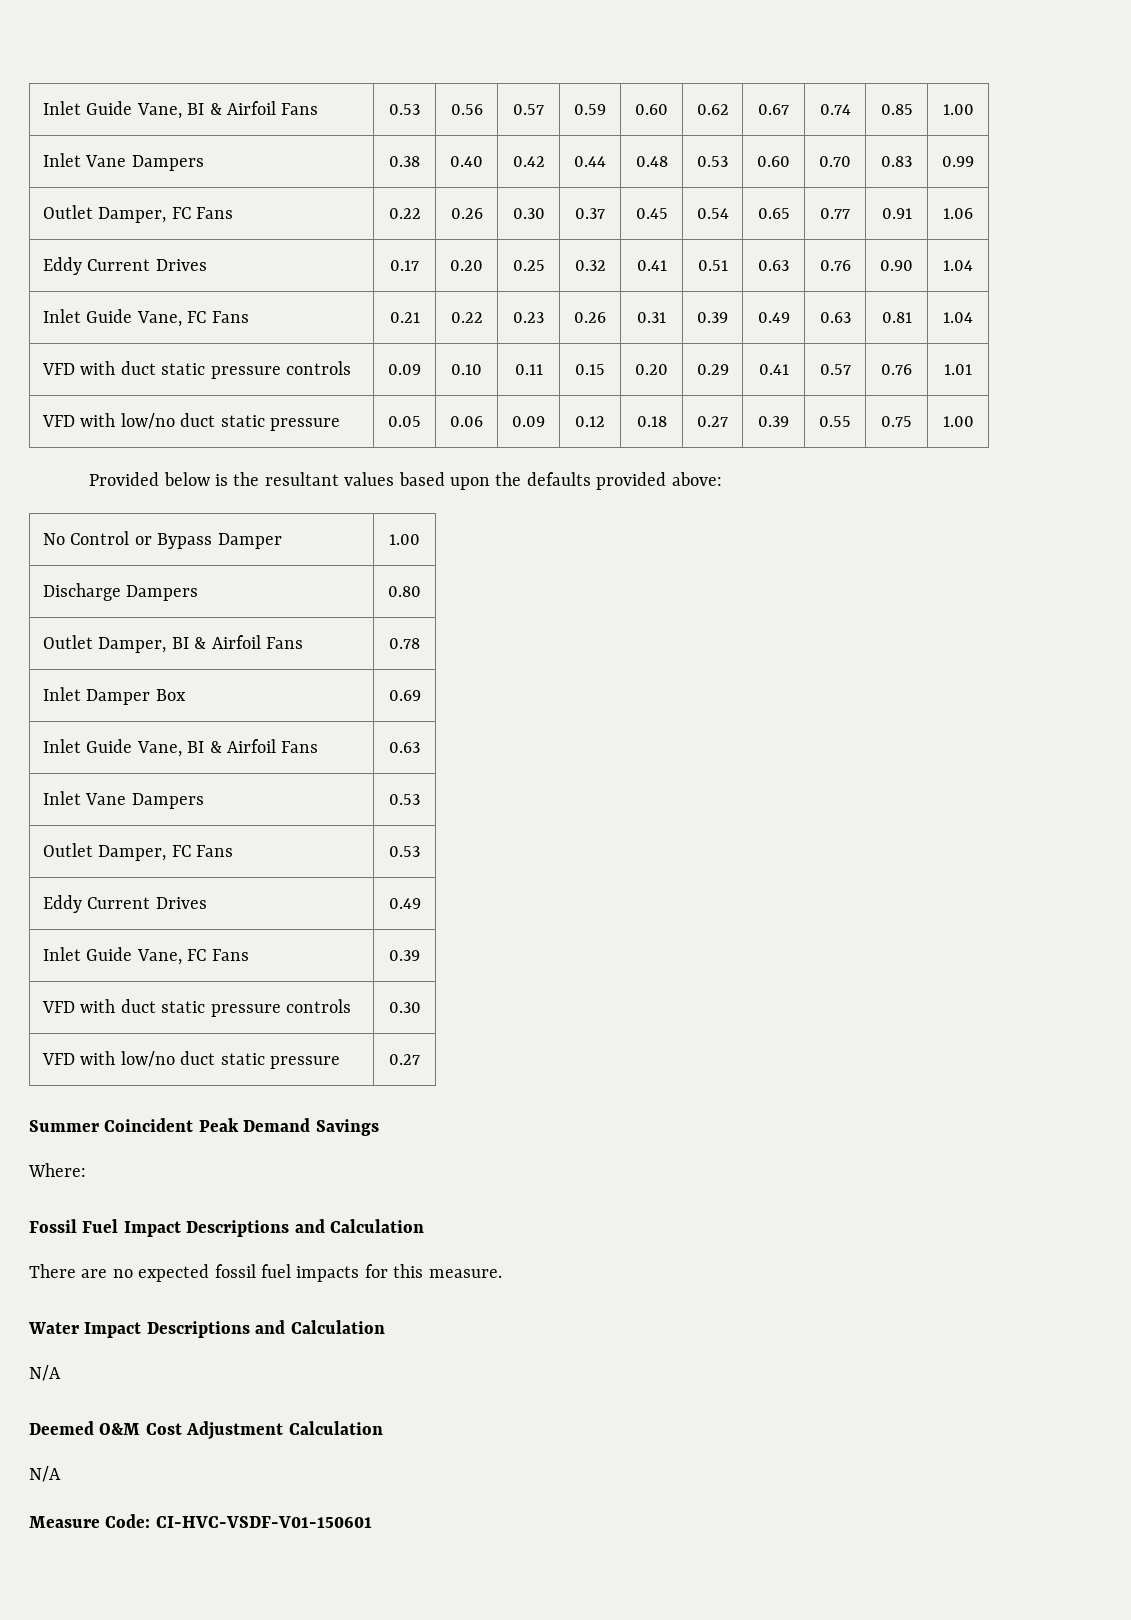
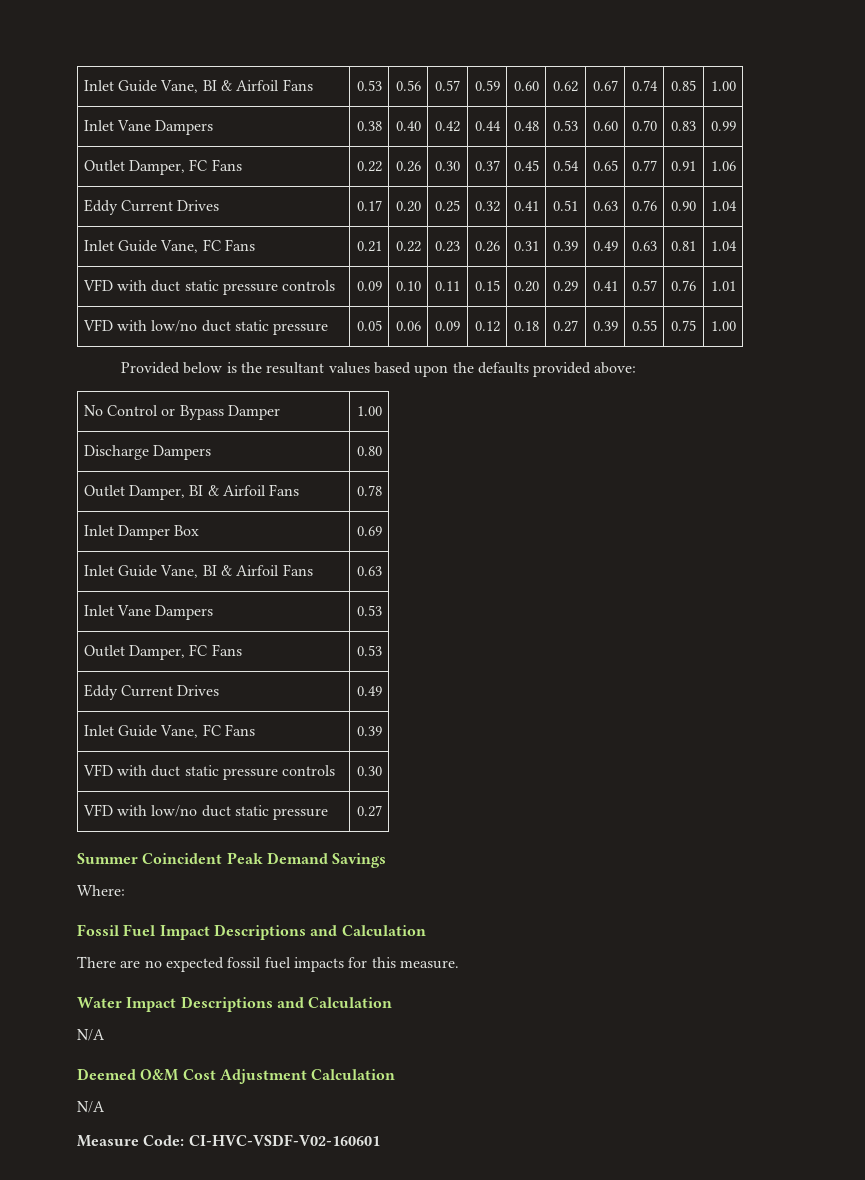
- Measure Code: CI-HVC-VSDF-V01-150601
+ Measure Code: CI-HVC-VSDF-V02-160601

